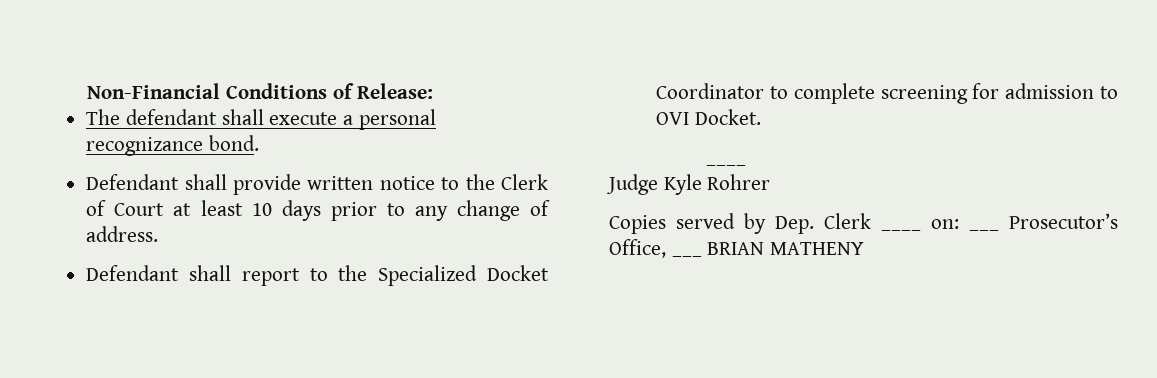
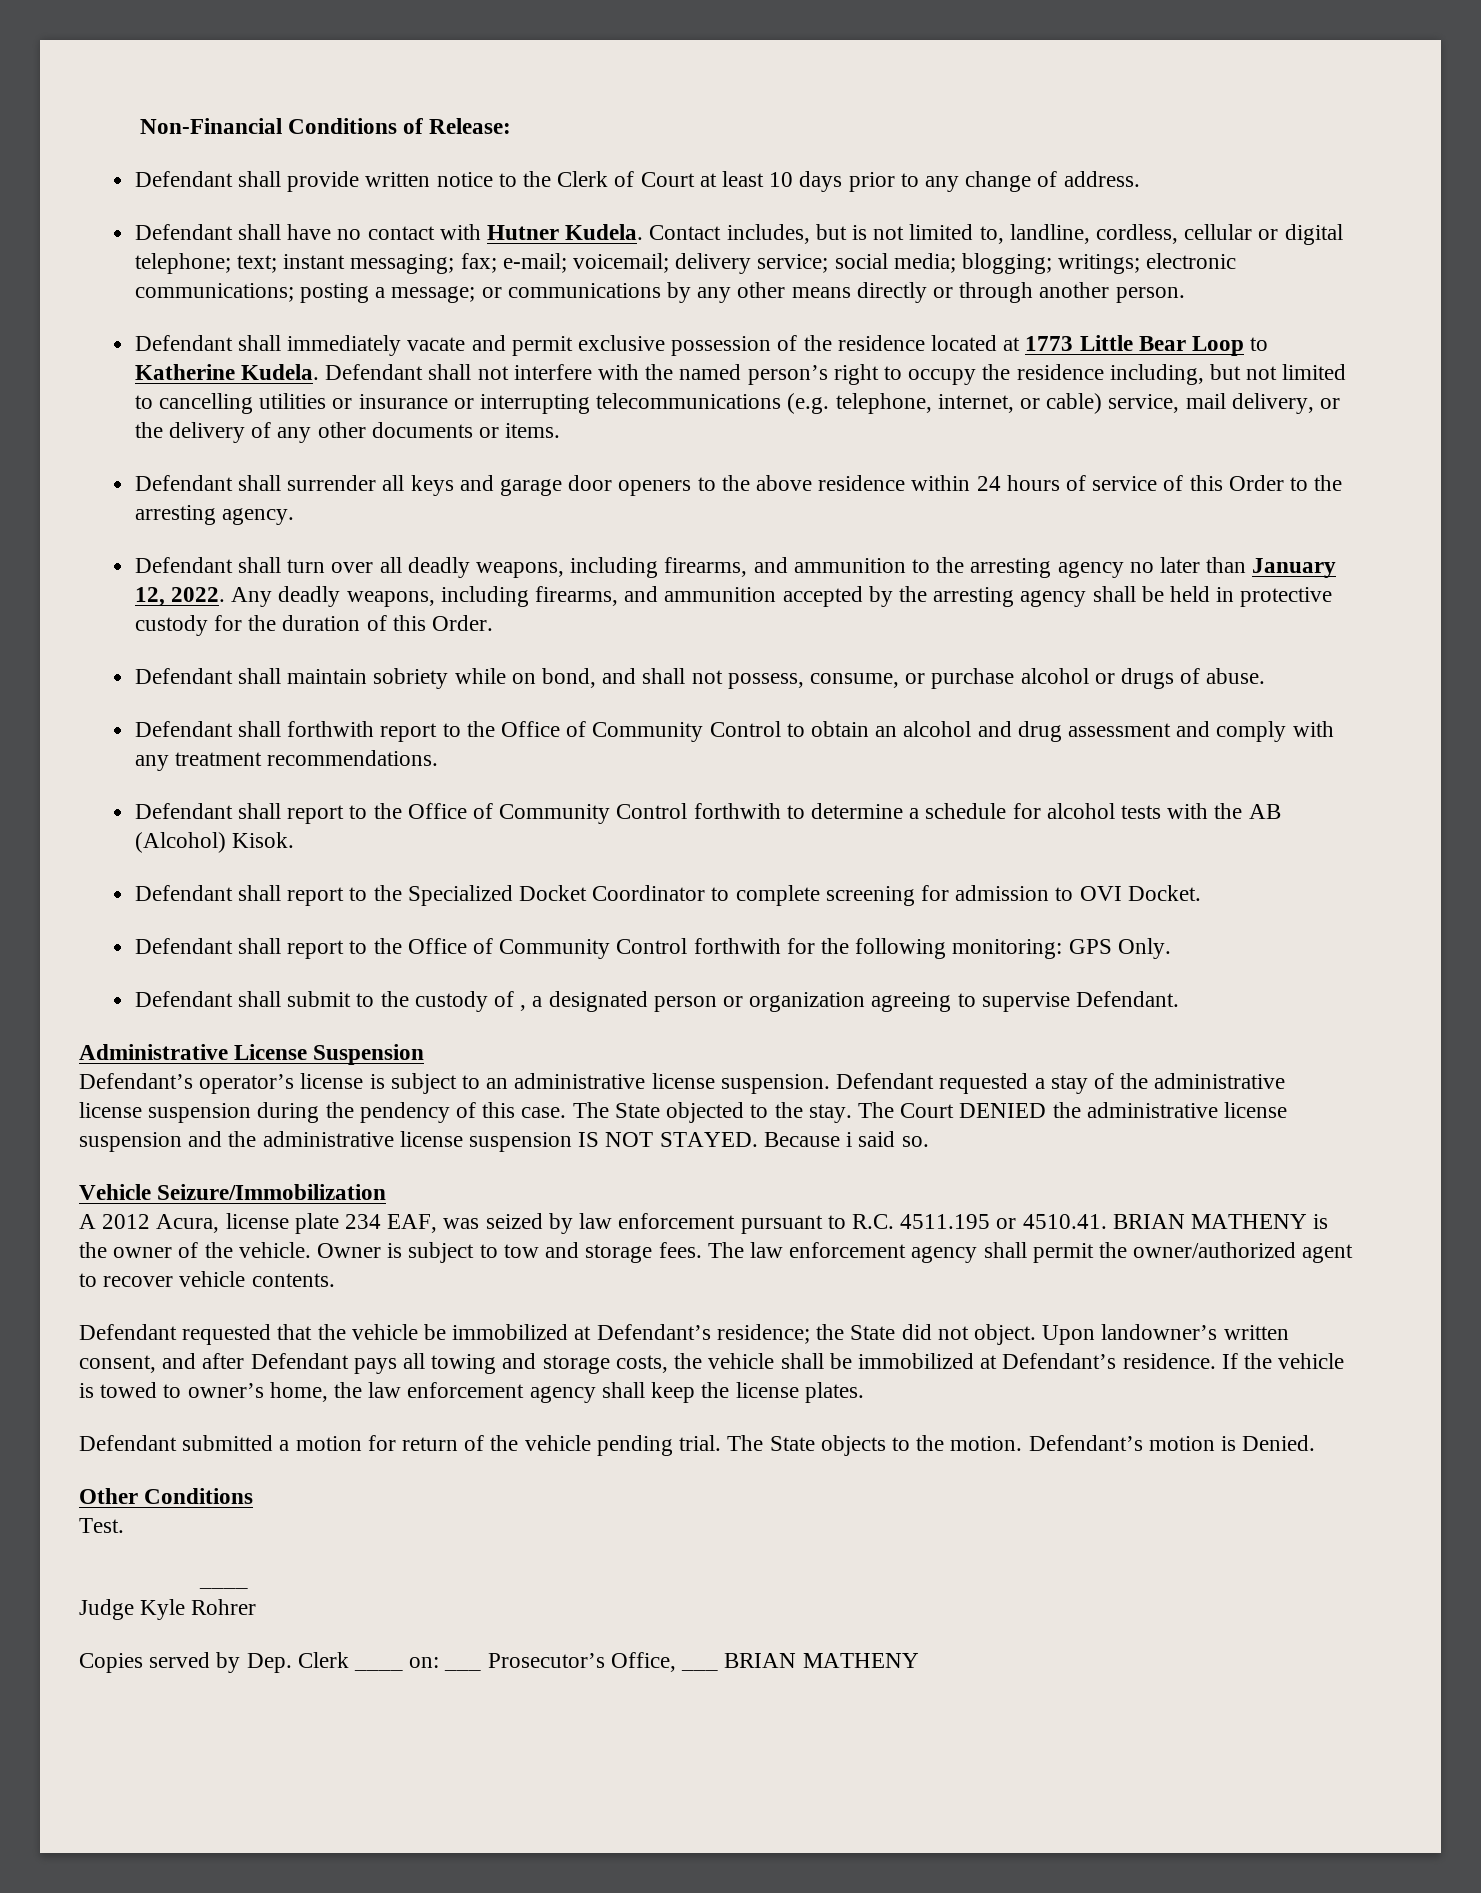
- The defendant shall execute a personal recognizance bond.
+ Defendant shall have no contact with Hutner Kudela. Contact includes, but is not limited to, landline, cordless, cellular or digital telephone; text; instant messaging; fax; e-mail; voicemail; delivery service; social media; blogging; writings; electronic communications; posting a message; or communications by any other means directly or through another person.
+ Defendant shall immediately vacate and permit exclusive possession of the residence located at 1773 Little Bear Loop to Katherine Kudela. Defendant shall not interfere with the named person’s right to occupy the residence including, but not limited to cancelling utilities or insurance or interrupting telecommunications (e.g. telephone, internet, or cable) service, mail delivery, or the delivery of any other documents or items.
+ Defendant shall surrender all keys and garage door openers to the above residence within 24 hours of service of this Order to the arresting agency.
+ Defendant shall turn over all deadly weapons, including firearms, and ammunition to the arresting agency no later than January 12, 2022. Any deadly weapons, including firearms, and ammunition accepted by the arresting agency shall be held in protective custody for the duration of this Order.
+ Defendant shall maintain sobriety while on bond, and shall not possess, consume, or purchase alcohol or drugs of abuse.
+ Defendant shall forthwith report to the Office of Community Control to obtain an alcohol and drug assessment and comply with any treatment recommendations.
+ Defendant shall report to the Office of Community Control forthwith to determine a schedule for alcohol tests with the AB (Alcohol) Kisok.
+ Defendant shall report to the Office of Community Control forthwith for the following monitoring: GPS Only.
+ Defendant shall submit to the custody of , a designated person or organization agreeing to supervise Defendant.
+ Administrative License Suspension
+ Defendant’s operator’s license is subject to an administrative license suspension. Defendant requested a stay of the administrative license suspension during the pendency of this case. The State objected to the stay. The Court DENIED the administrative license suspension and the administrative license suspension IS NOT STAYED. Because i said so.
+ Vehicle Seizure/Immobilization
+ A 2012 Acura, license plate 234 EAF, was seized by law enforcement pursuant to R.C. 4511.195 or 4510.41. BRIAN MATHENY is the owner of the vehicle. Owner is subject to tow and storage fees. The law enforcement agency shall permit the owner/authorized agent to recover vehicle contents.
+ Defendant requested that the vehicle be immobilized at Defendant’s residence; the State did not object. Upon landowner’s written consent, and after Defendant pays all towing and storage costs, the vehicle shall be immobilized at Defendant’s residence. If the vehicle is towed to owner’s home, the law enforcement agency shall keep the license plates.
+ Defendant submitted a motion for return of the vehicle pending trial. The State objects to the motion. Defendant’s motion is Denied.
+ Other Conditions
+ Test.

